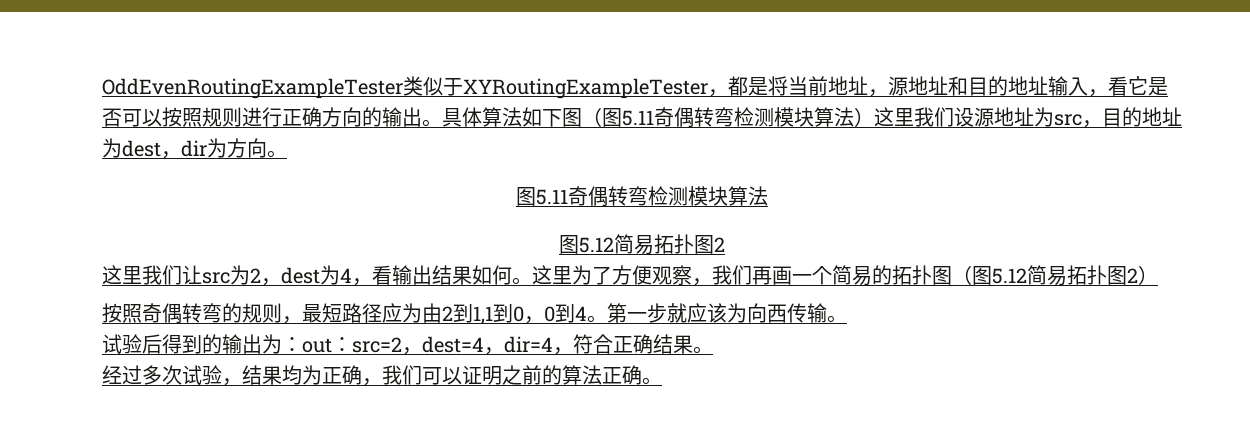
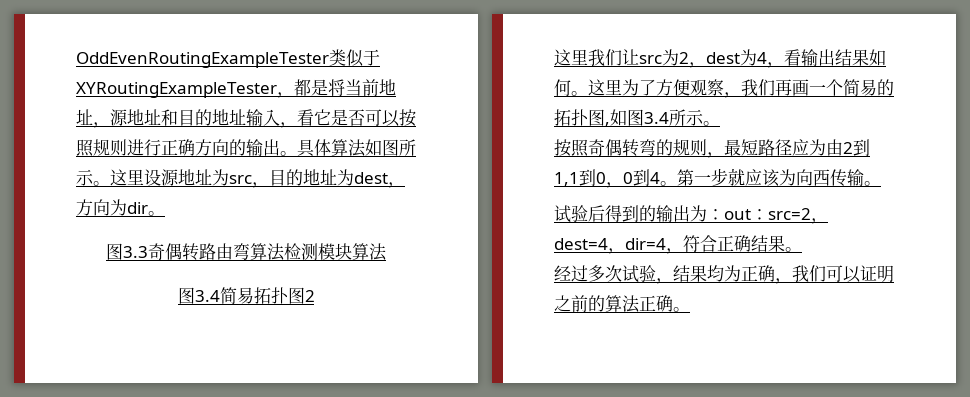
- 具体算法如下图（图5.11奇偶转弯检测模块算法）这里我们设源地址为src，目的地址为dest，dir为方向。
- 图5.11奇偶转弯检测模块算法
- 图5.12简易拓扑图2
+ 具体算法如图所示。这里设源地址为src，目的地址为dest，方向为dir。
+ 图3.3奇偶转路由弯算法检测模块算法
+ 图3.4简易拓扑图2
- 这里为了方便观察，我们再画一个简易的拓扑图（图5.12简易拓扑图2）
+ 这里为了方便观察，我们再画一个简易的拓扑图,如图3.4所示。

